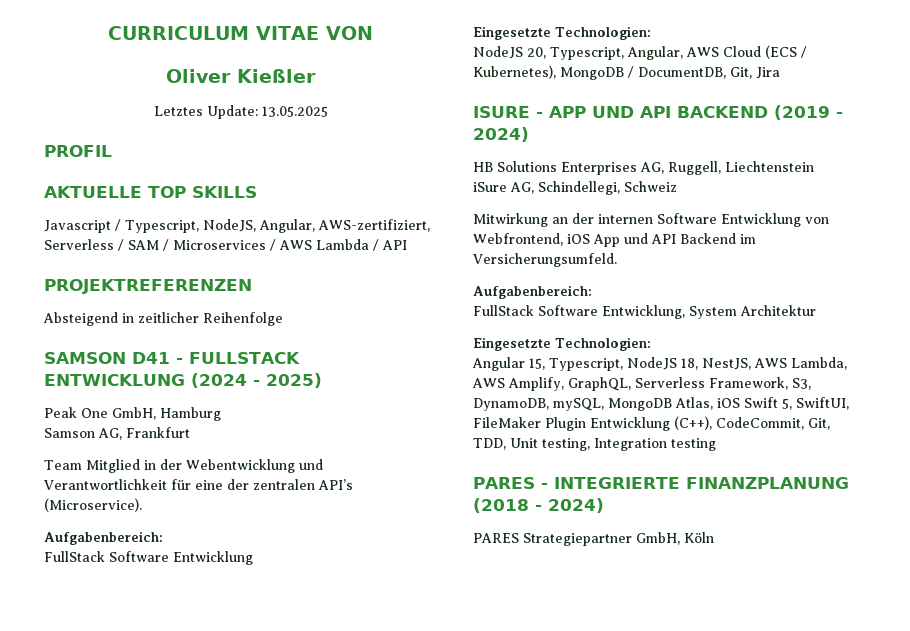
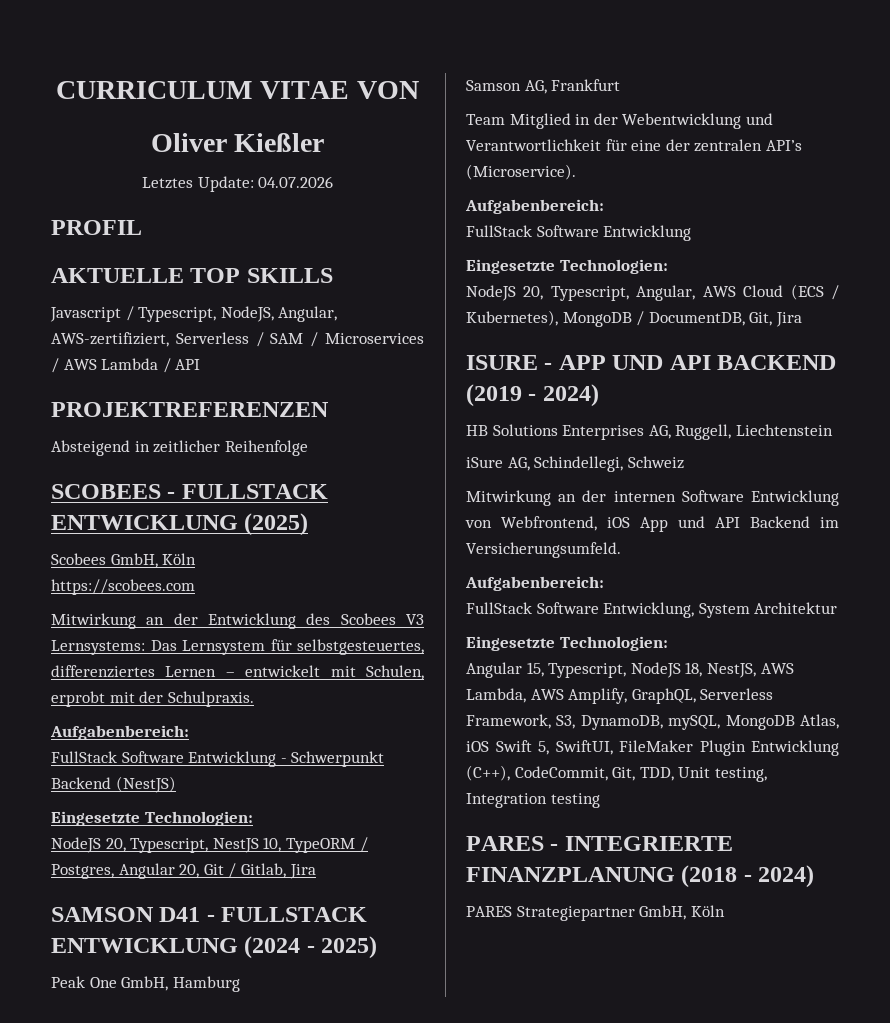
- Letztes Update: 13.05.2025
+ Letztes Update: 04.07.2026
+ SCOBEES - FULLSTACK ENTWICKLUNG (2025)
+ Scobees GmbH, Köln
+ https://scobees.com
+ Mitwirkung an der Entwicklung des Scobees V3 Lernsystems: Das Lernsystem für selbstgesteuertes, differenziertes Lernen – entwickelt mit Schulen, erprobt mit der Schulpraxis.
+ Aufgabenbereich:
+ FullStack Software Entwicklung - Schwerpunkt Backend (NestJS)
+ Eingesetzte Technologien:
+ NodeJS 20, Typescript, NestJS 10, TypeORM / Postgres, Angular 20, Git / Gitlab, Jira

